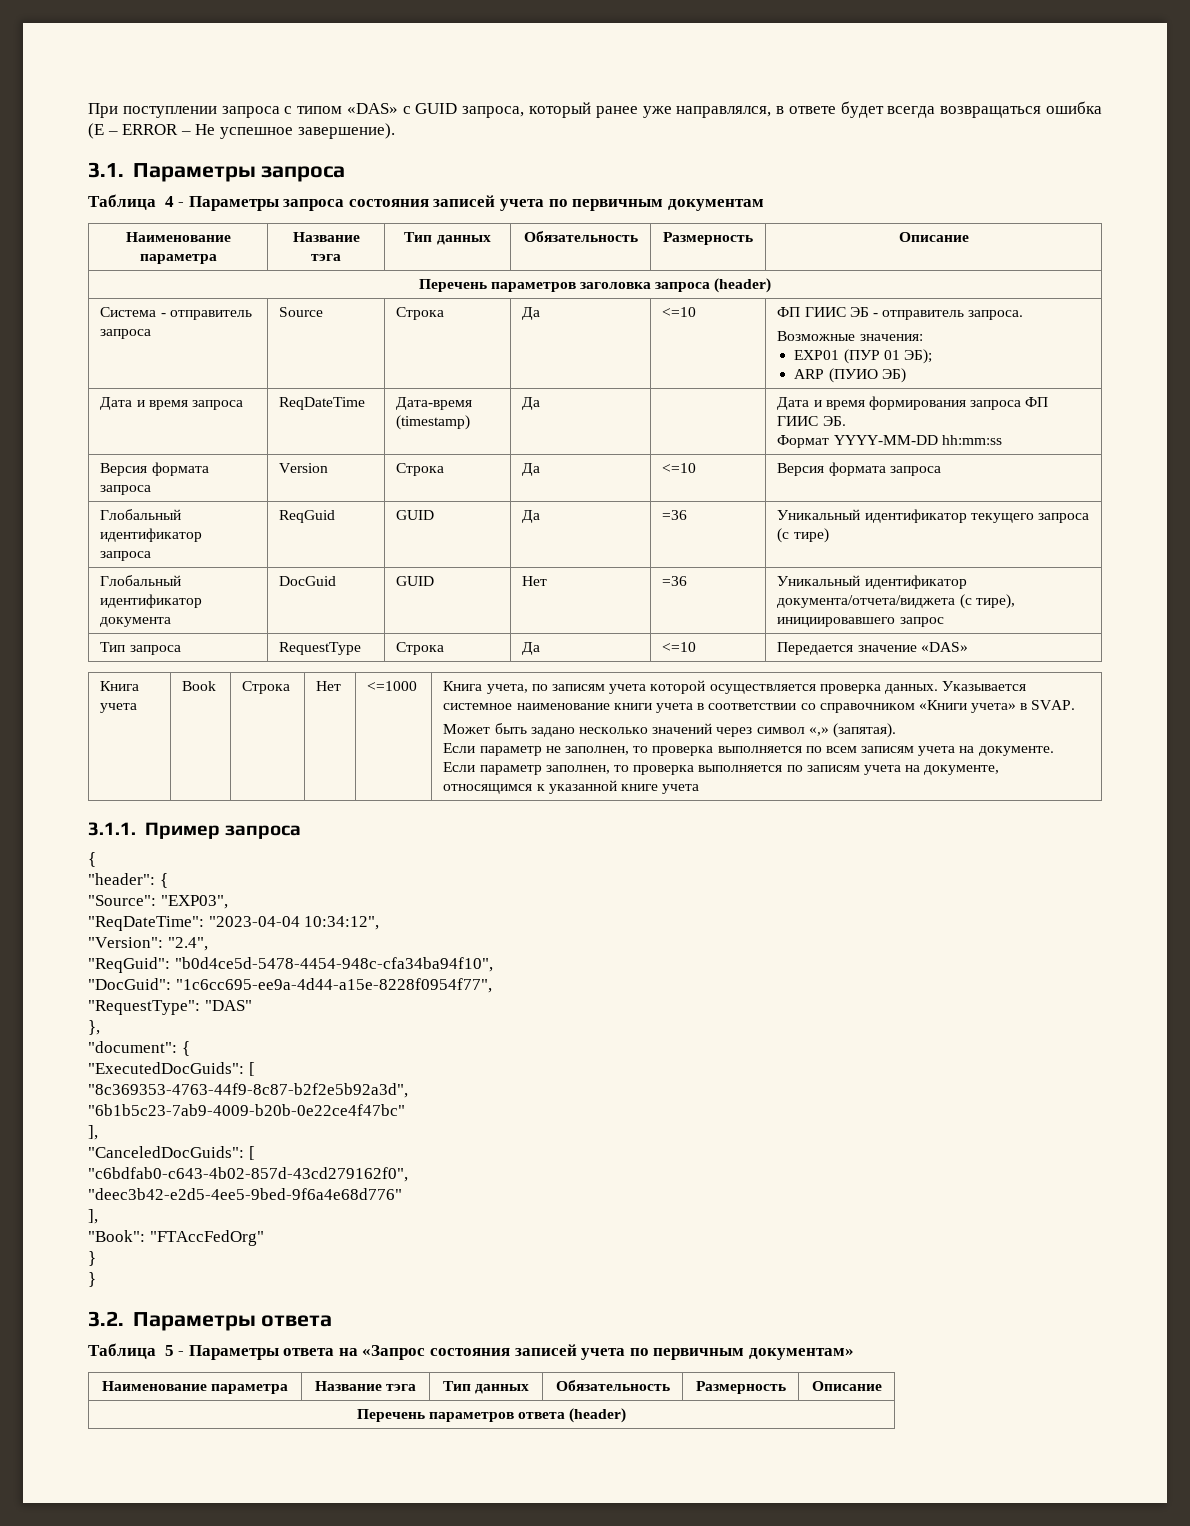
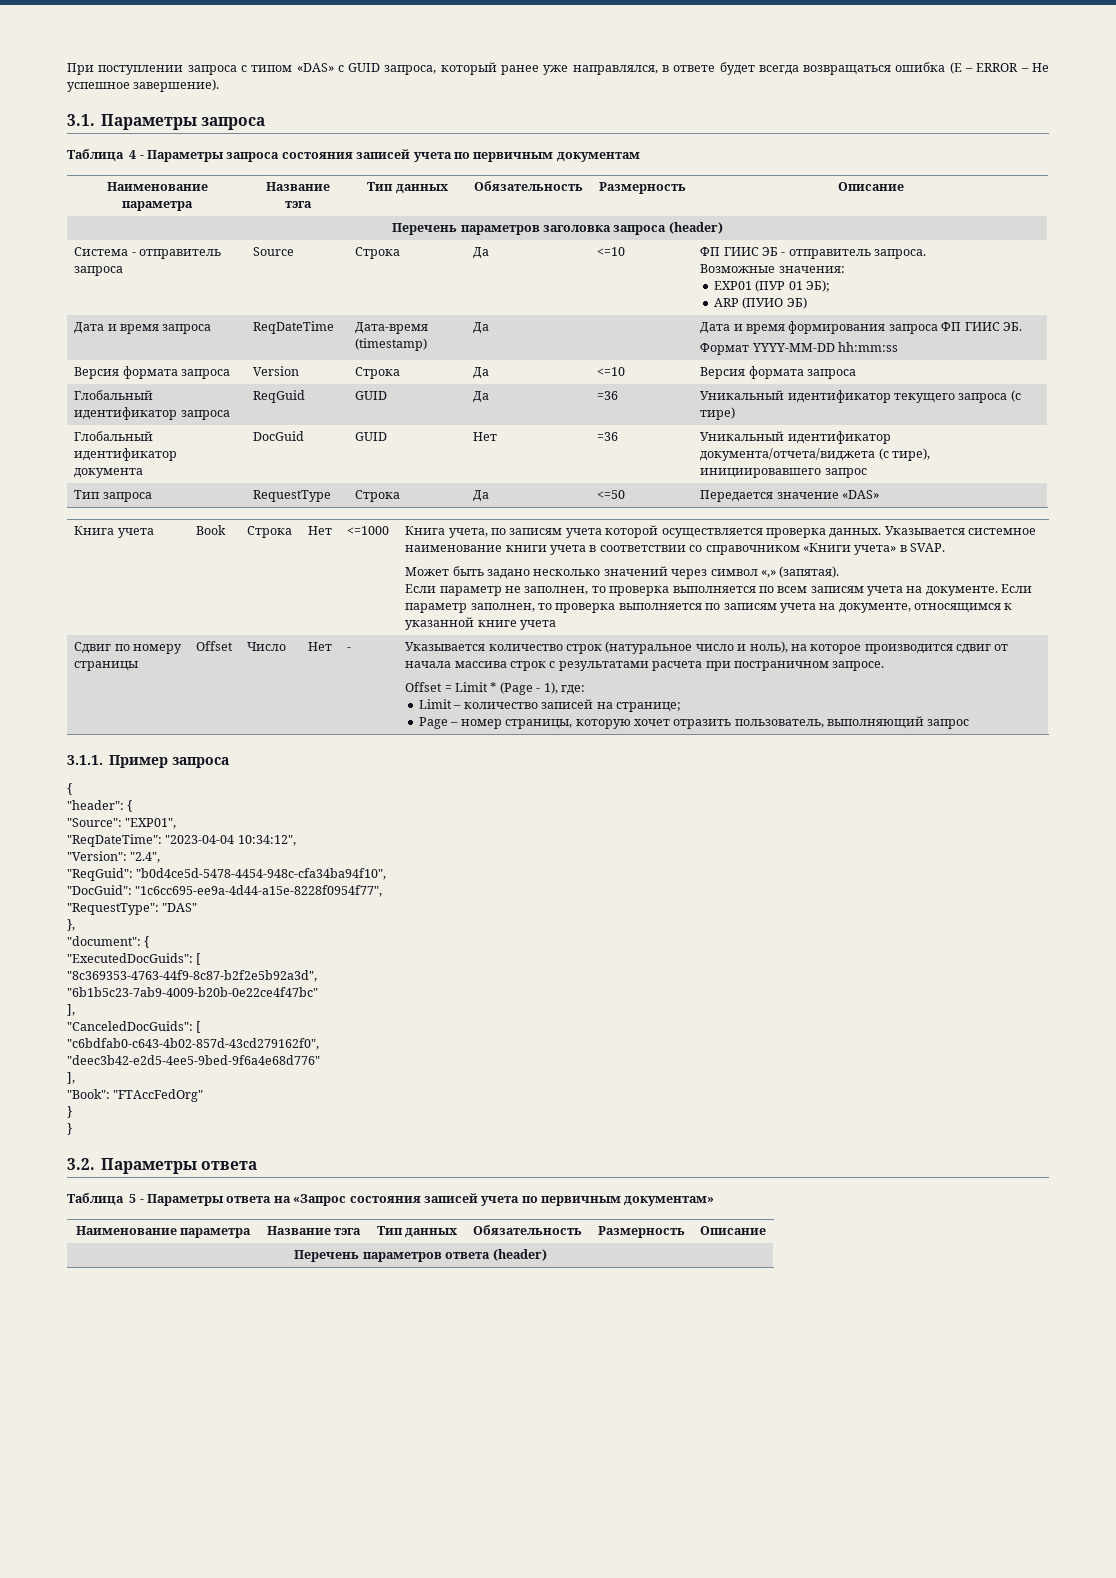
- Тип запроса | RequestType | Строка | Да | <=10 | Передается значение «DAS»
+ Тип запроса | RequestType | Строка | Да | <=50 | Передается значение «DAS»
+ Сдвиг по номеру страницы | Offset | Число | Нет | - | Указывается количество строк (натуральное число и ноль), на которое производится сдвиг от начала массива строк с результатами расчета при постраничном запросе.
+ Offset = Limit * (Page - 1), где:
+ Limit – количество записей на странице;
+ Page – номер страницы, которую хочет отразить пользователь, выполняющий запрос
- "Source": "EXP03",
+ "Source": "EXP01",

